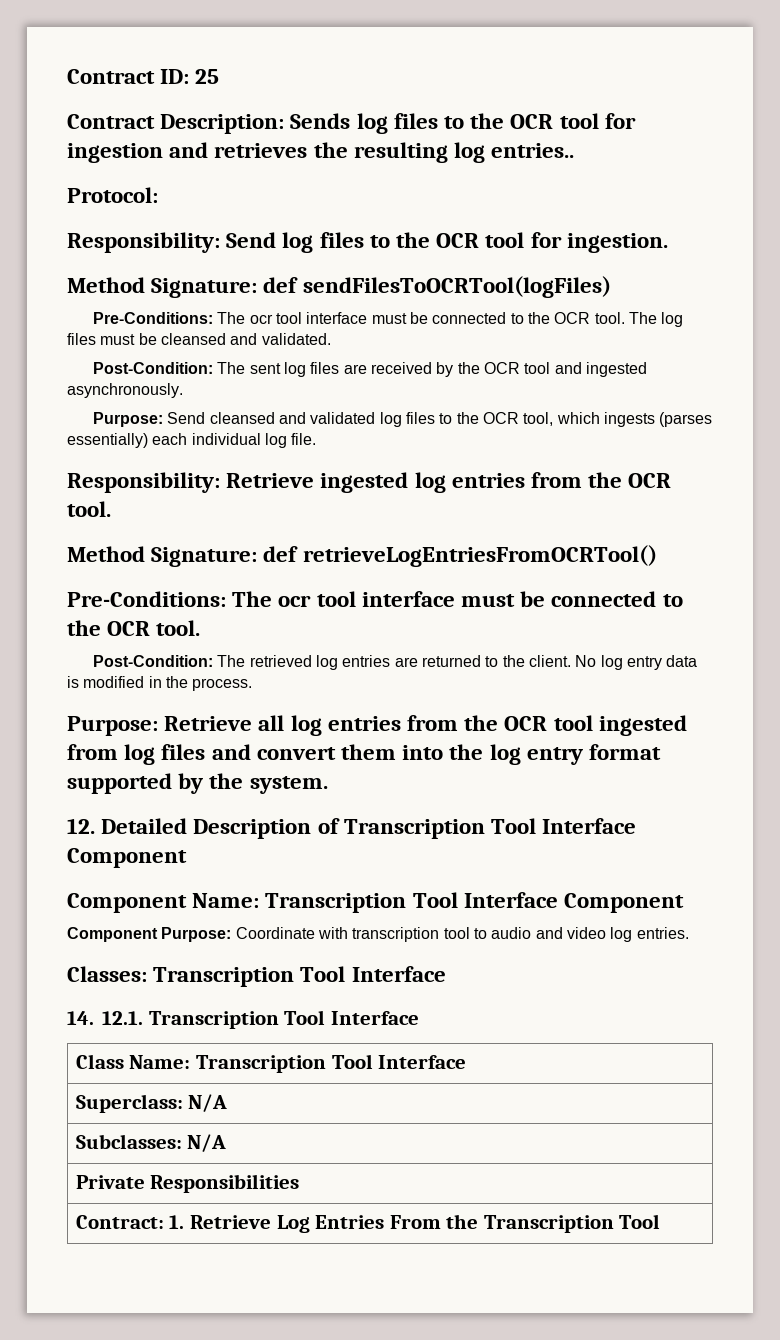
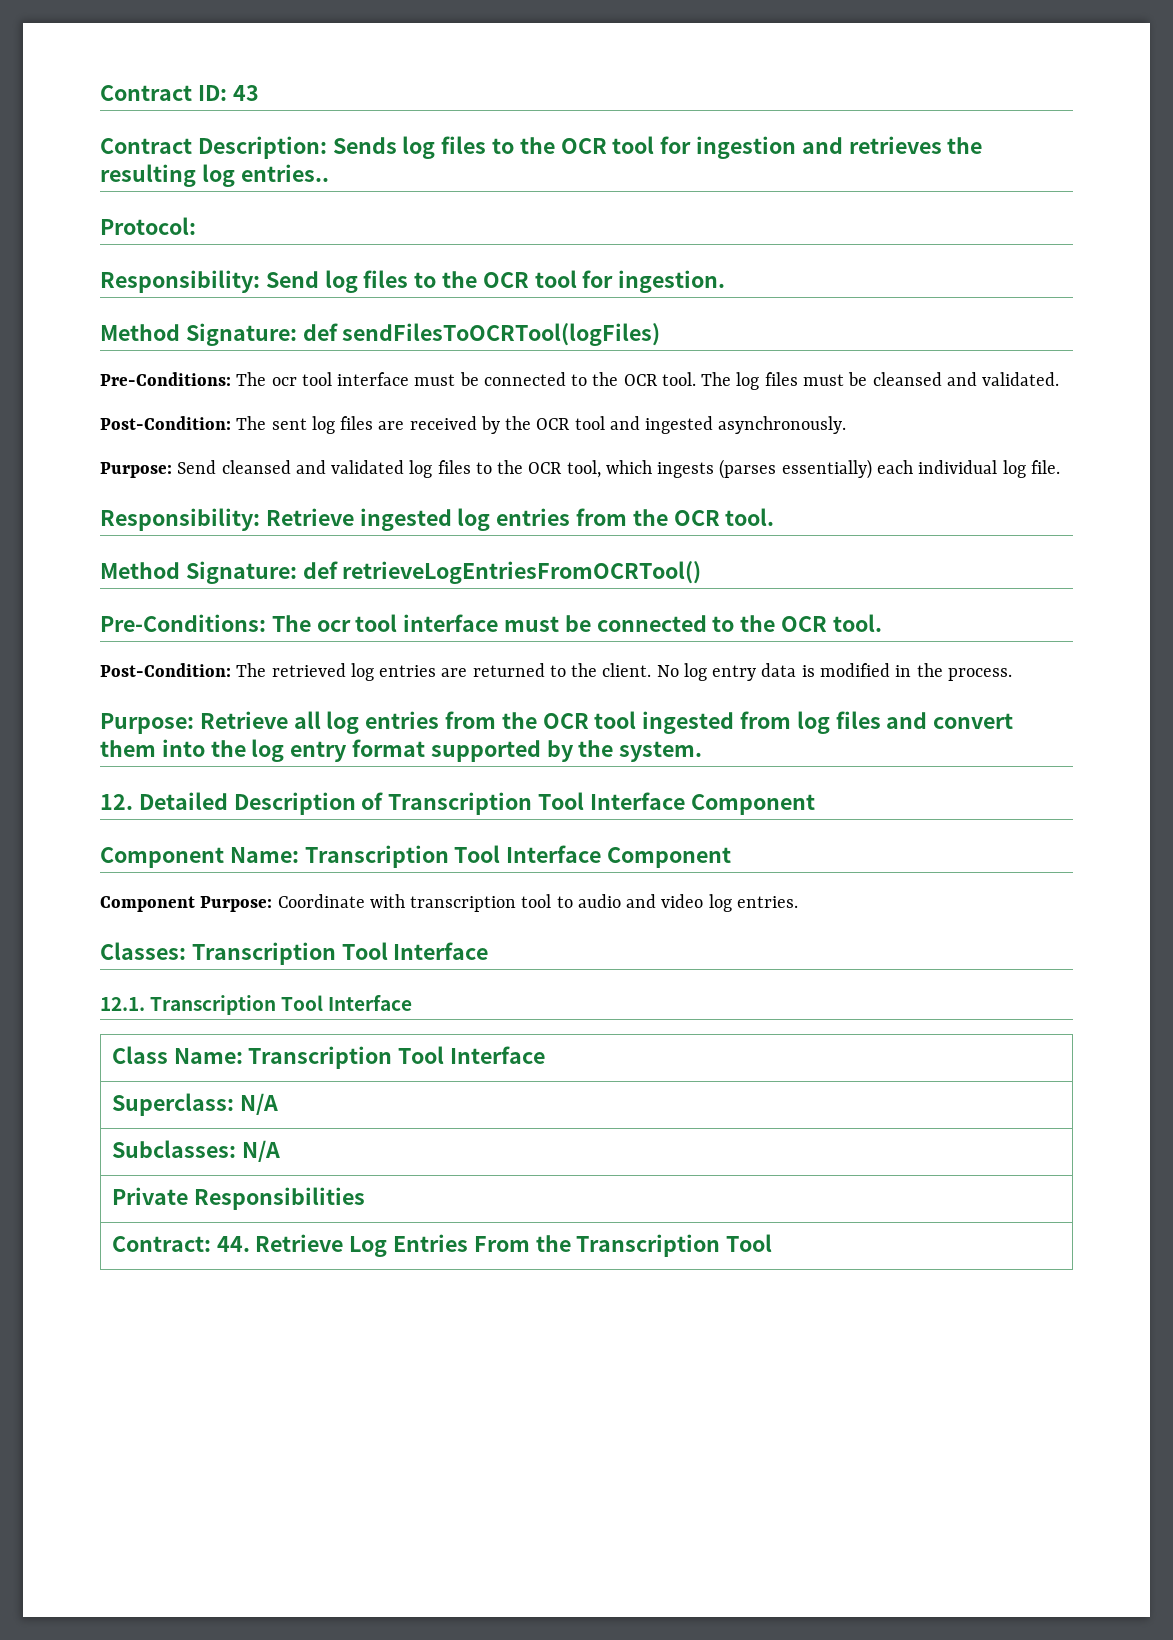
- Contract ID: 25
+ Contract ID: 43
- 14. 12.1. Transcription Tool Interface
+ 12.1. Transcription Tool Interface
- Contract: 1. Retrieve Log Entries From the Transcription Tool
+ Contract: 44. Retrieve Log Entries From the Transcription Tool

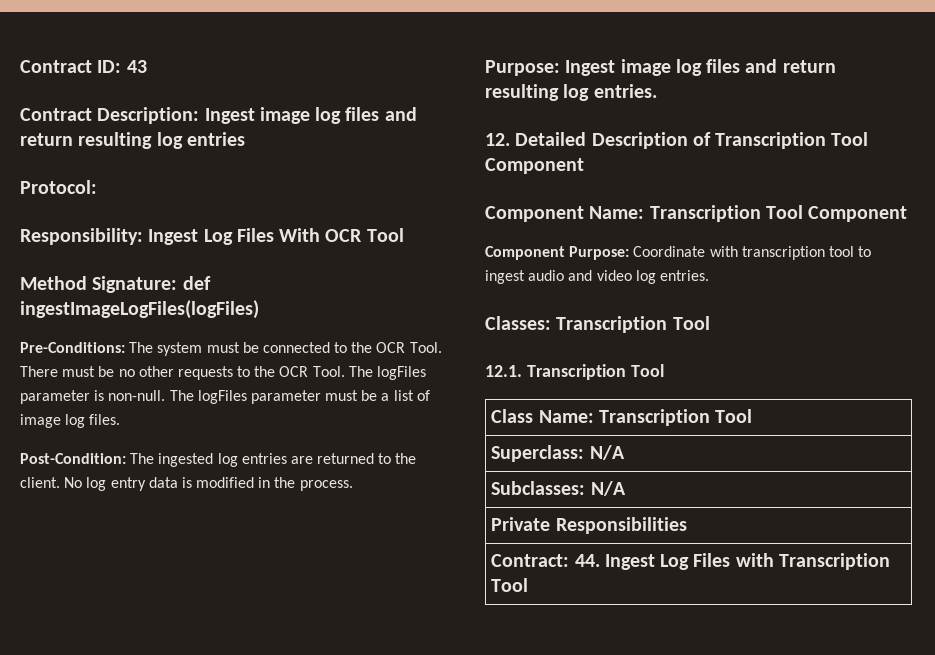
- Contract Description: Sends log files to the OCR tool for ingestion and retrieves the resulting log entries..
+ Contract Description: Ingest image log files and return resulting log entries
- Responsibility: Send log files to the OCR tool for ingestion.
- Method Signature: def sendFilesToOCRTool(logFiles)
- Pre-Conditions: The ocr tool interface must be connected to the OCR tool. The log files must be cleansed and validated.
- Post-Condition: The sent log files are received by the OCR tool and ingested asynchronously.
- Purpose: Send cleansed and validated log files to the OCR tool, which ingests (parses essentially) each individual log file.
- Responsibility: Retrieve ingested log entries from the OCR tool.
- Method Signature: def retrieveLogEntriesFromOCRTool()
- Pre-Conditions: The ocr tool interface must be connected to the OCR tool.
- Post-Condition: The retrieved log entries are returned to the client.
+ Responsibility: Ingest Log Files With OCR Tool
+ Method Signature: def ingestImageLogFiles(logFiles)
+ Pre-Conditions: The system must be connected to the OCR Tool. There must be no other requests to the OCR Tool. The logFiles parameter is non-null. The logFiles parameter must be a list of image log files.
+ Post-Condition: The ingested log entries are returned to the client.
- Purpose: Retrieve all log entries from the OCR tool ingested from log files and convert them into the log entry format supported by the system.
+ Purpose: Ingest image log files and return resulting log entries.
- 12. Detailed Description of Transcription Tool Interface Component
+ 12. Detailed Description of Transcription Tool Component
- Component Name: Transcription Tool Interface Component
+ Component Name: Transcription Tool Component
- Component Purpose: Coordinate with transcription tool to audio and video log entries.
+ Component Purpose: Coordinate with transcription tool to ingest audio and video log entries.
- Classes: Transcription Tool Interface
+ Classes: Transcription Tool
- 12.1. Transcription Tool Interface
+ 12.1. Transcription Tool
- Class Name: Transcription Tool Interface
+ Class Name: Transcription Tool
- Contract: 44. Retrieve Log Entries From the Transcription Tool
+ Contract: 44. Ingest Log Files with Transcription Tool

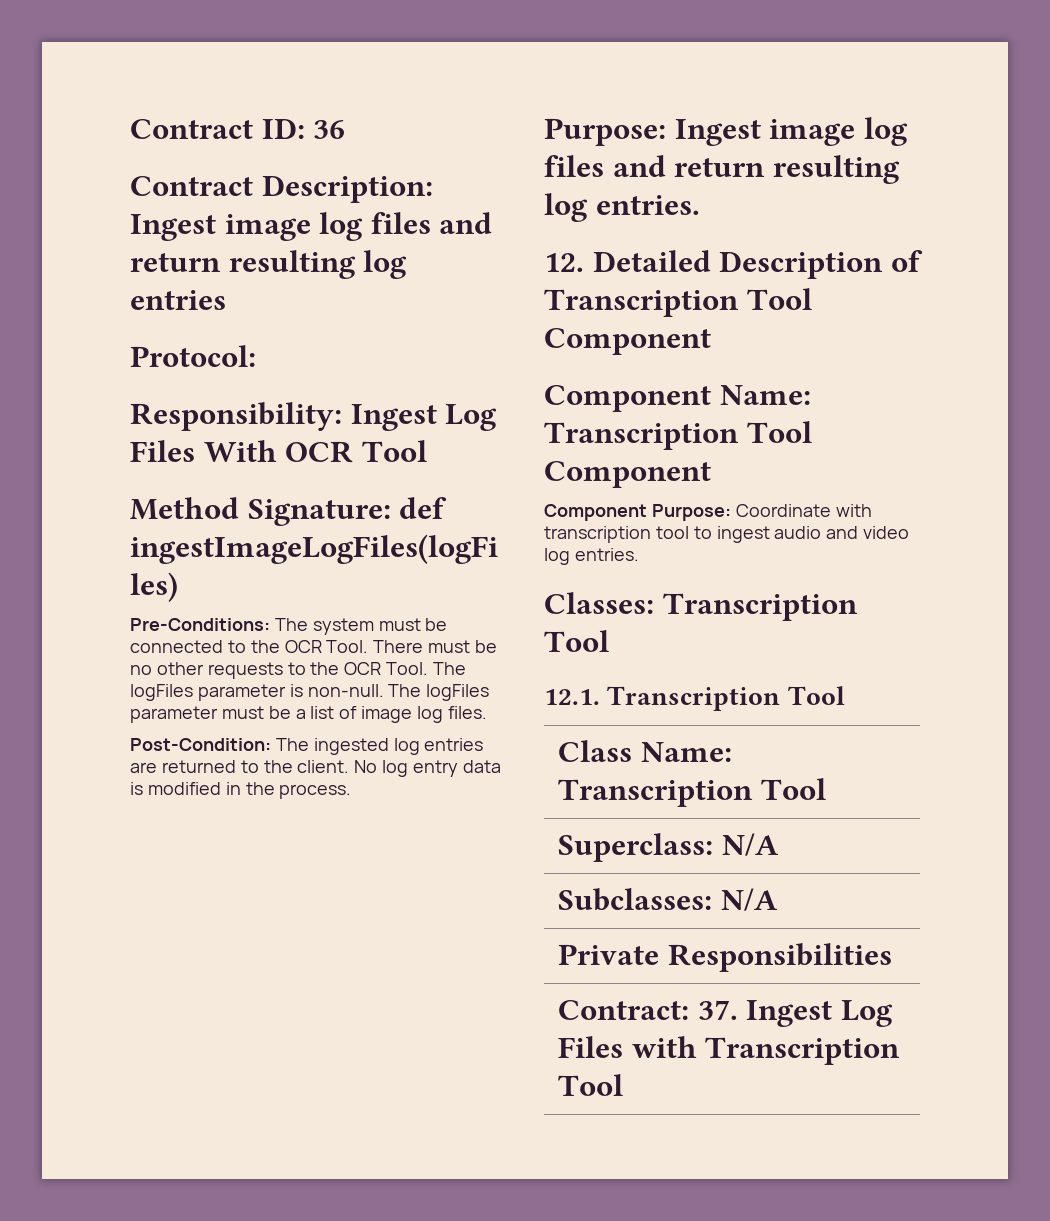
- Contract ID: 43
+ Contract ID: 36
- Contract: 44. Ingest Log Files with Transcription Tool
+ Contract: 37. Ingest Log Files with Transcription Tool

